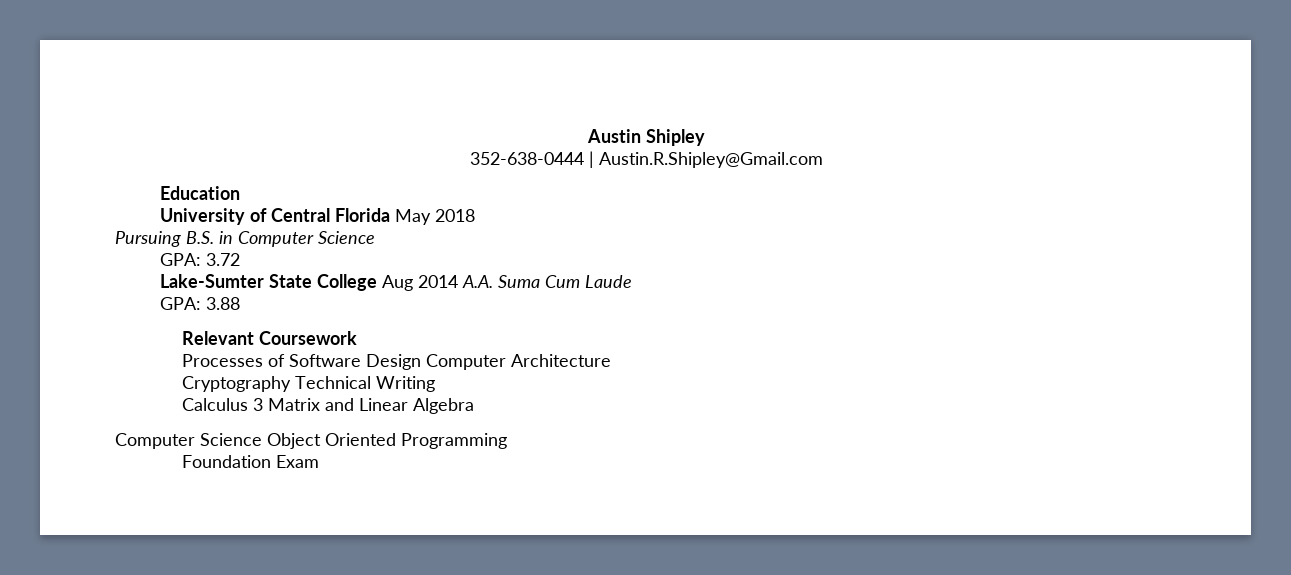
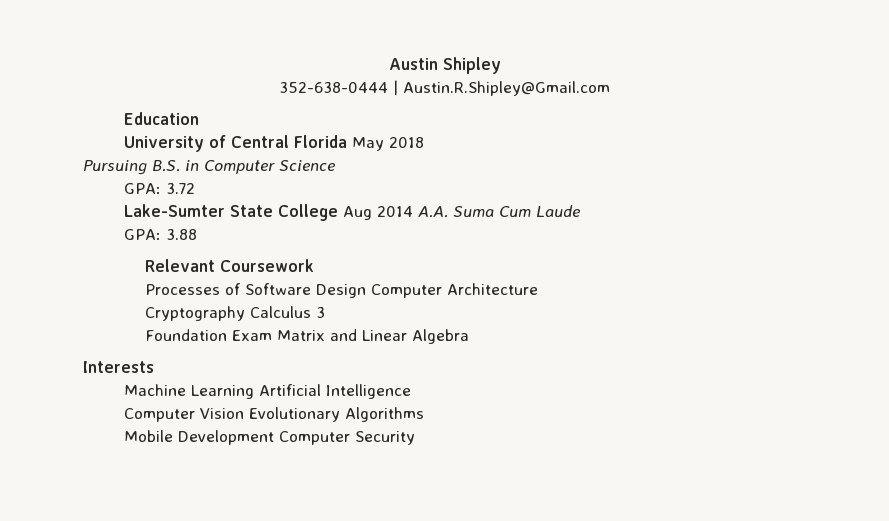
- Cryptography Technical Writing
- Calculus 3 Matrix and Linear Algebra
+ Cryptography Calculus 3
+ Foundation Exam Matrix and Linear Algebra
- Computer Science Object Oriented Programming
- Foundation Exam
+ Interests
+ Machine Learning Artificial Intelligence
+ Computer Vision Evolutionary Algorithms
+ Mobile Development Computer Security

